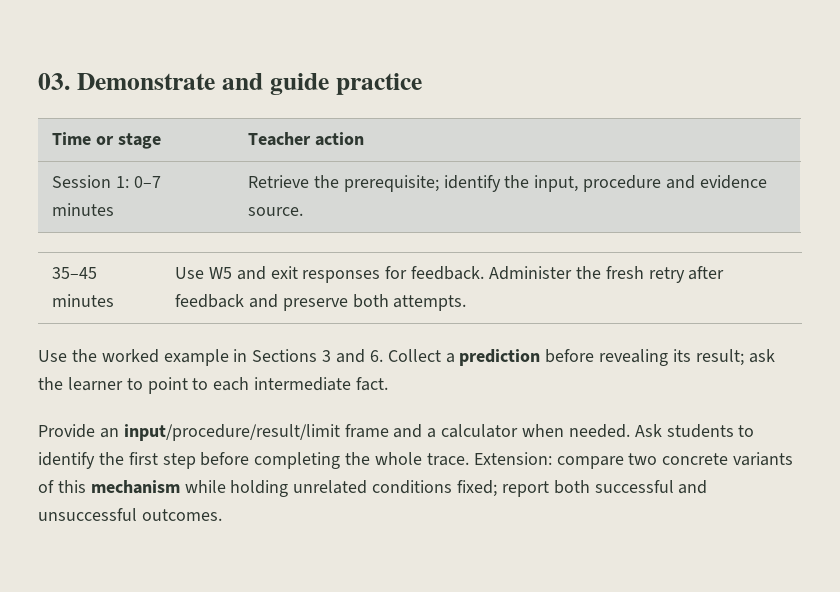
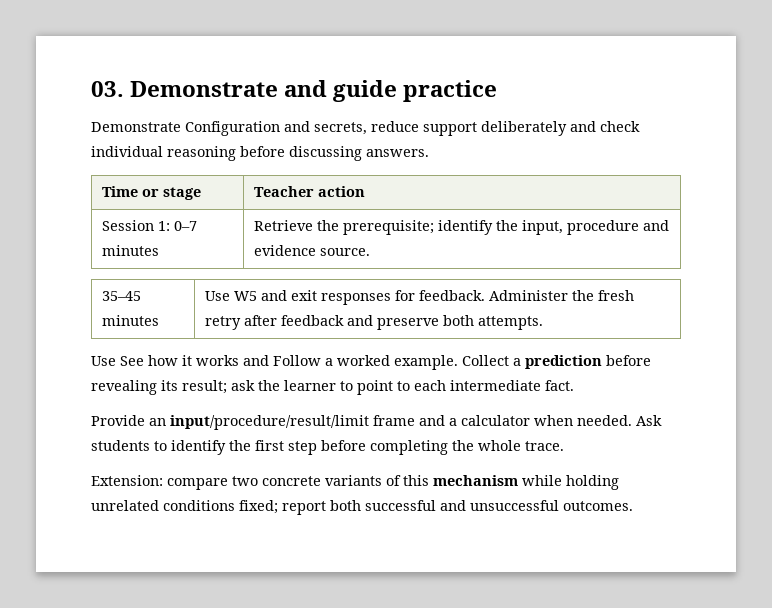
+ Demonstrate Configuration and secrets, reduce support deliberately and check individual reasoning before discussing answers.
- Use the worked example in Sections 3 and 6. Collect a prediction before revealing its result; ask the learner to point to each intermediate fact.
+ Use See how it works and Follow a worked example. Collect a prediction before revealing its result; ask the learner to point to each intermediate fact.
- Ask students to identify the first step before completing the whole trace. Extension: compare two concrete variants of this mechanism while holding unrelated conditions fixed; report both successful and unsuccessful outcomes.
+ Ask students to identify the first step before completing the whole trace.
+ Extension: compare two concrete variants of this mechanism while holding unrelated conditions fixed; report both successful and unsuccessful outcomes.

